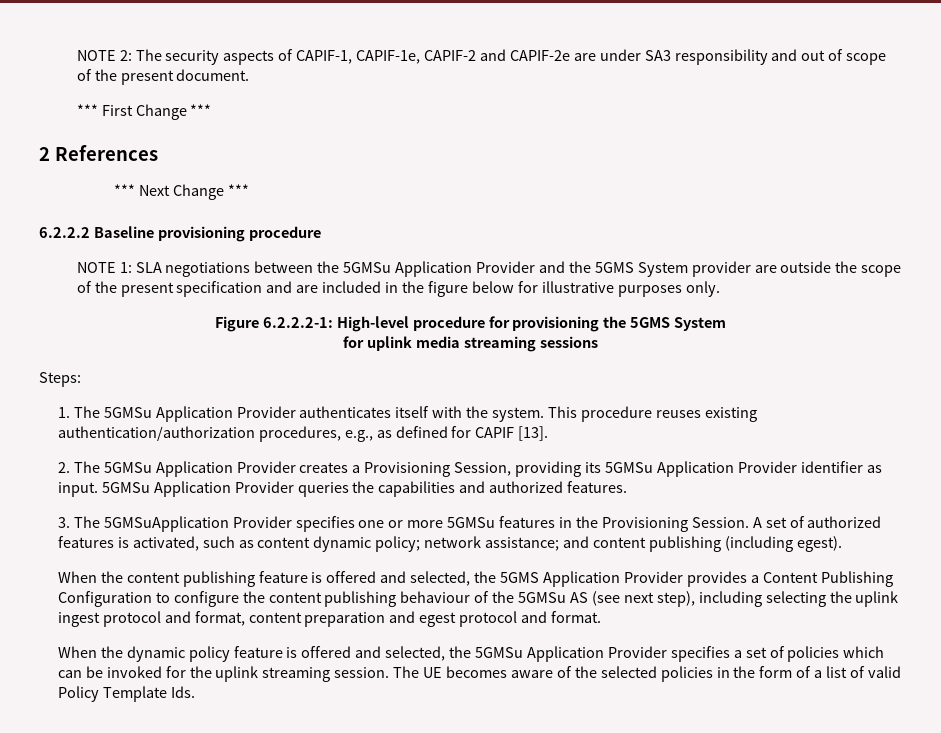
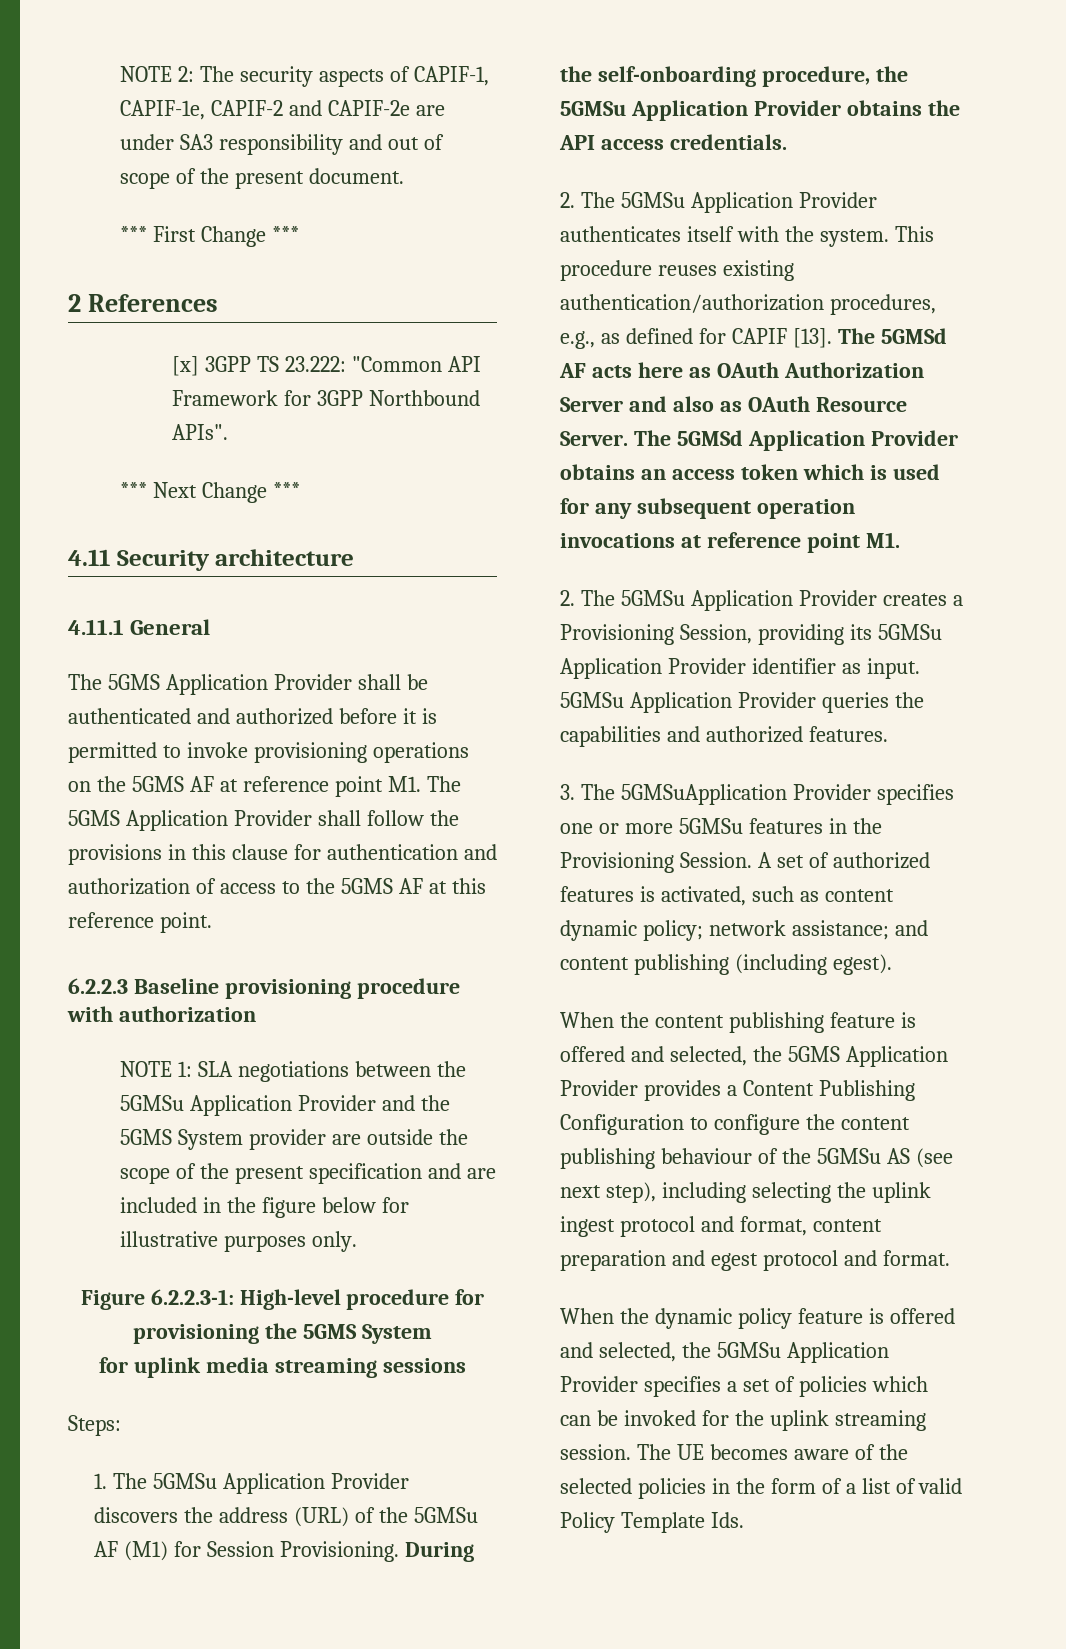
+ [x] 3GPP TS 23.222: "Common API Framework for 3GPP Northbound APIs".
  *** Next Change ***
- 6.2.2.2 Baseline provisioning procedure
+ 4.11 Security architecture
+ 4.11.1 General
+ The 5GMS Application Provider shall be authenticated and authorized before it is permitted to invoke provisioning operations on the 5GMS AF at reference point M1. The 5GMS Application Provider shall follow the provisions in this clause for authentication and authorization of access to the 5GMS AF at this reference point.
+ 6.2.2.3 Baseline provisioning procedure with authorization
- Figure 6.2.2.2-1: High-level procedure for provisioning the 5GMS System
+ Figure 6.2.2.3-1: High-level procedure for provisioning the 5GMS System
- 1. The 5GMSu Application Provider authenticates itself with the system.
+ 1. The 5GMSu Application Provider discovers the address (URL) of the 5GMSu AF (M1) for Session Provisioning. During the self-onboarding procedure, the 5GMSu Application Provider obtains the API access credentials.
+ 2. The 5GMSu Application Provider authenticates itself with the system.
+ The 5GMSd AF acts here as OAuth Authorization Server and also as OAuth Resource Server. The 5GMSd Application Provider obtains an access token which is used for any subsequent operation invocations at reference point M1.

